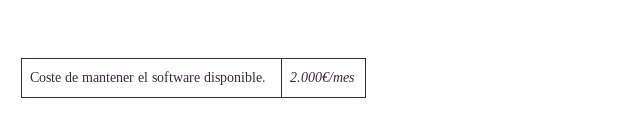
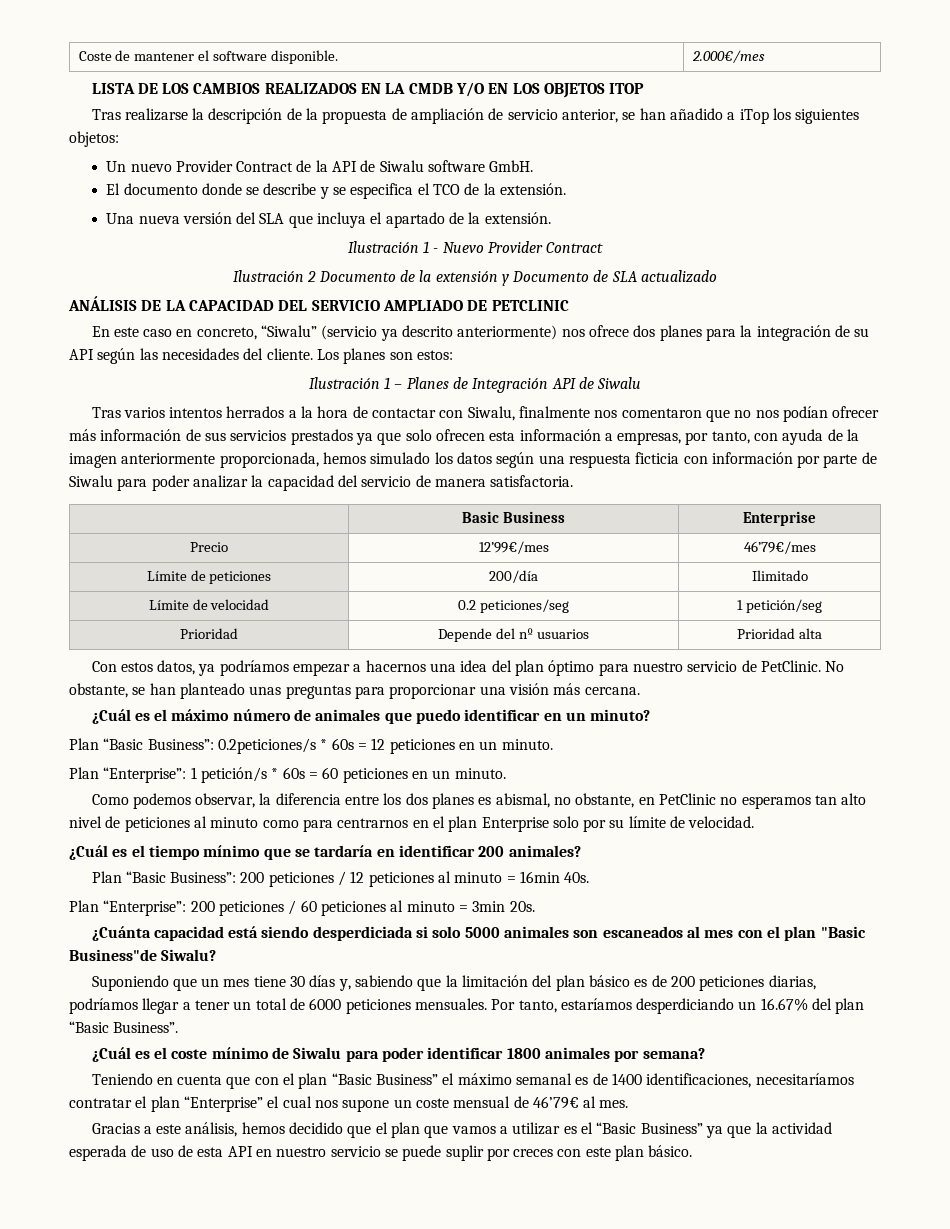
+ LISTA DE LOS CAMBIOS REALIZADOS EN LA CMDB Y/O EN LOS OBJETOS ITOP
+ Tras realizarse la descripción de la propuesta de ampliación de servicio anterior, se han añadido a iTop los siguientes objetos:
+ Un nuevo Provider Contract de la API de Siwalu software GmbH.
+ El documento donde se describe y se especifica el TCO de la extensión.
+ Una nueva versión del SLA que incluya el apartado de la extensión.
+ Ilustración 1 - Nuevo Provider Contract
+ Ilustración 2 Documento de la extensión y Documento de SLA actualizado
+ ANÁLISIS DE LA CAPACIDAD DEL SERVICIO AMPLIADO DE PETCLINIC
+ En este caso en concreto, “Siwalu” (servicio ya descrito anteriormente) nos ofrece dos planes para la integración de su API según las necesidades del cliente. Los planes son estos:
+ Ilustración 1 – Planes de Integración API de Siwalu
+ Tras varios intentos herrados a la hora de contactar con Siwalu, finalmente nos comentaron que no nos podían ofrecer más información de sus servicios prestados ya que solo ofrecen esta información a empresas, por tanto, con ayuda de la imagen anteriormente proporcionada, hemos simulado los datos según una respuesta ficticia con información por parte de Siwalu para poder analizar la capacidad del servicio de manera satisfactoria.
+ | Basic Business | Enterprise
+ Precio | 12’99€/mes | 46’79€/mes
+ Límite de peticiones | 200/día | Ilimitado
+ Límite de velocidad | 0.2 peticiones/seg | 1 petición/seg
+ Prioridad | Depende del nº usuarios | Prioridad alta
+ Con estos datos, ya podríamos empezar a hacernos una idea del plan óptimo para nuestro servicio de PetClinic. No obstante, se han planteado unas preguntas para proporcionar una visión más cercana.
+ ¿Cuál es el máximo número de animales que puedo identificar en un minuto?
+ Plan “Basic Business”: 0.2peticiones/s * 60s = 12 peticiones en un minuto.
+ Plan “Enterprise”: 1 petición/s * 60s = 60 peticiones en un minuto.
+ Como podemos observar, la diferencia entre los dos planes es abismal, no obstante, en PetClinic no esperamos tan alto nivel de peticiones al minuto como para centrarnos en el plan Enterprise solo por su límite de velocidad.
+ ¿Cuál es el tiempo mínimo que se tardaría en identificar 200 animales?
+ Plan “Basic Business”: 200 peticiones / 12 peticiones al minuto = 16min 40s.
+ Plan “Enterprise”: 200 peticiones / 60 peticiones al minuto = 3min 20s.
+ ¿Cuánta capacidad está siendo desperdiciada si solo 5000 animales son escaneados al mes con el plan "Basic Business"de Siwalu?
+ Suponiendo que un mes tiene 30 días y, sabiendo que la limitación del plan básico es de 200 peticiones diarias, podríamos llegar a tener un total de 6000 peticiones mensuales. Por tanto, estaríamos desperdiciando un 16.67% del plan “Basic Business”.
+ ¿Cuál es el coste mínimo de Siwalu para poder identificar 1800 animales por semana?
+ Teniendo en cuenta que con el plan “Basic Business” el máximo semanal es de 1400 identificaciones, necesitaríamos contratar el plan “Enterprise” el cual nos supone un coste mensual de 46’79€ al mes.
+ Gracias a este análisis, hemos decidido que el plan que vamos a utilizar es el “Basic Business” ya que la actividad esperada de uso de esta API en nuestro servicio se puede suplir por creces con este plan básico.

